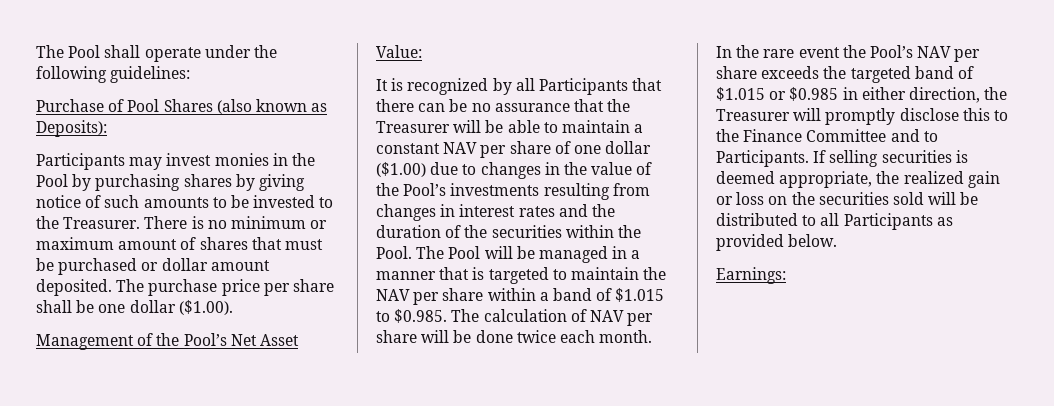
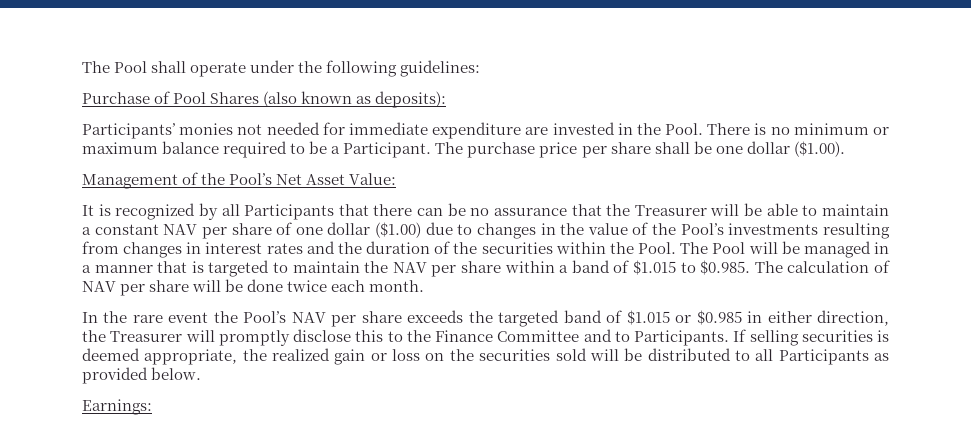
- Purchase of Pool Shares (also known as Deposits):
- Participants may invest monies in the Pool by purchasing shares by giving notice of such amounts to be invested to the Treasurer.
+ Purchase of Pool Shares (also known as deposits):
+ Participants’ monies not needed for immediate expenditure are invested in the Pool.
- There is no minimum or maximum amount of shares that must be purchased or dollar amount deposited.
+ There is no minimum or maximum balance required to be a Participant.

